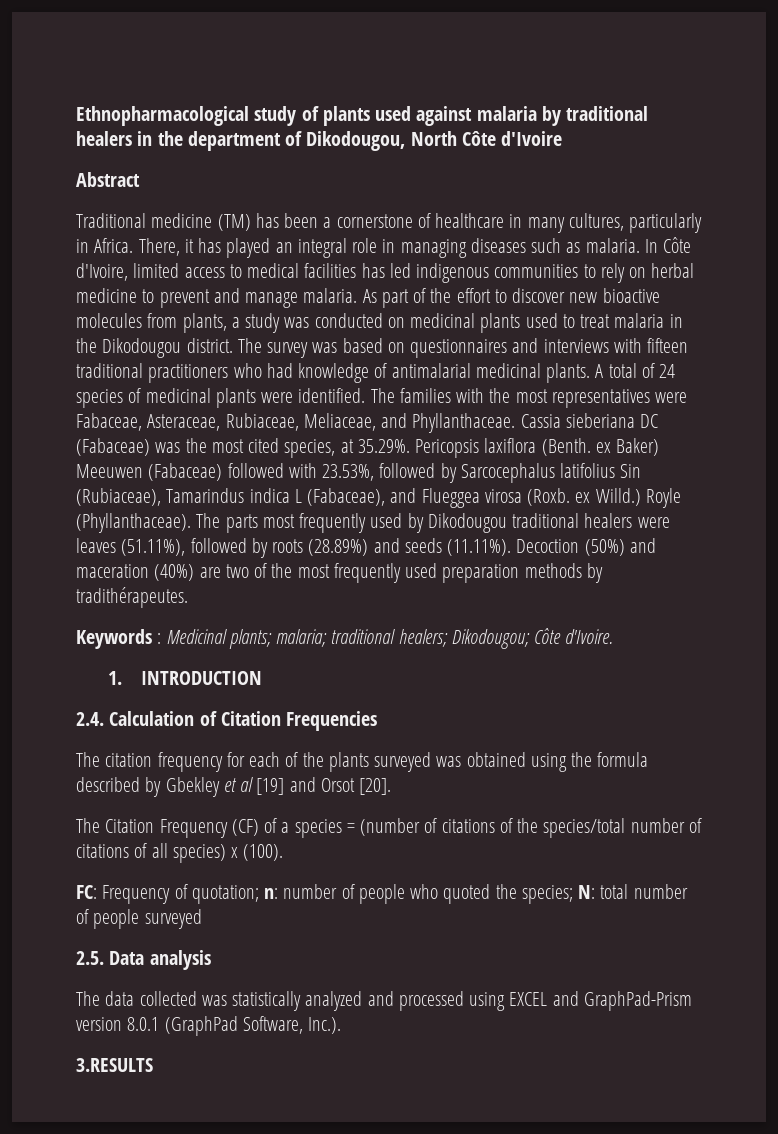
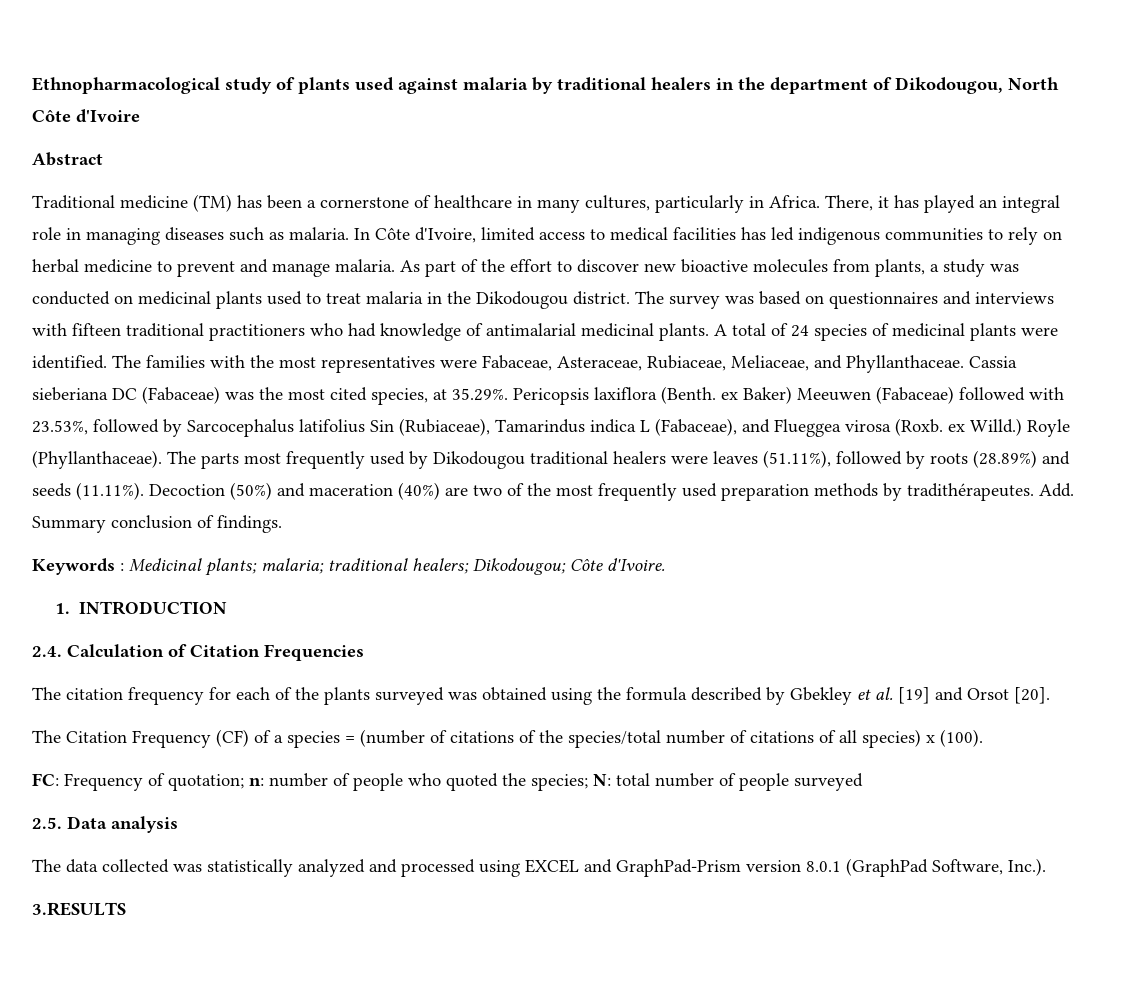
+ Add. Summary conclusion of findings.
- The citation frequency for each of the plants surveyed was obtained using the formula described by Gbekley et al [19] and Orsot [20].
+ The citation frequency for each of the plants surveyed was obtained using the formula described by Gbekley et al. [19] and Orsot [20].

